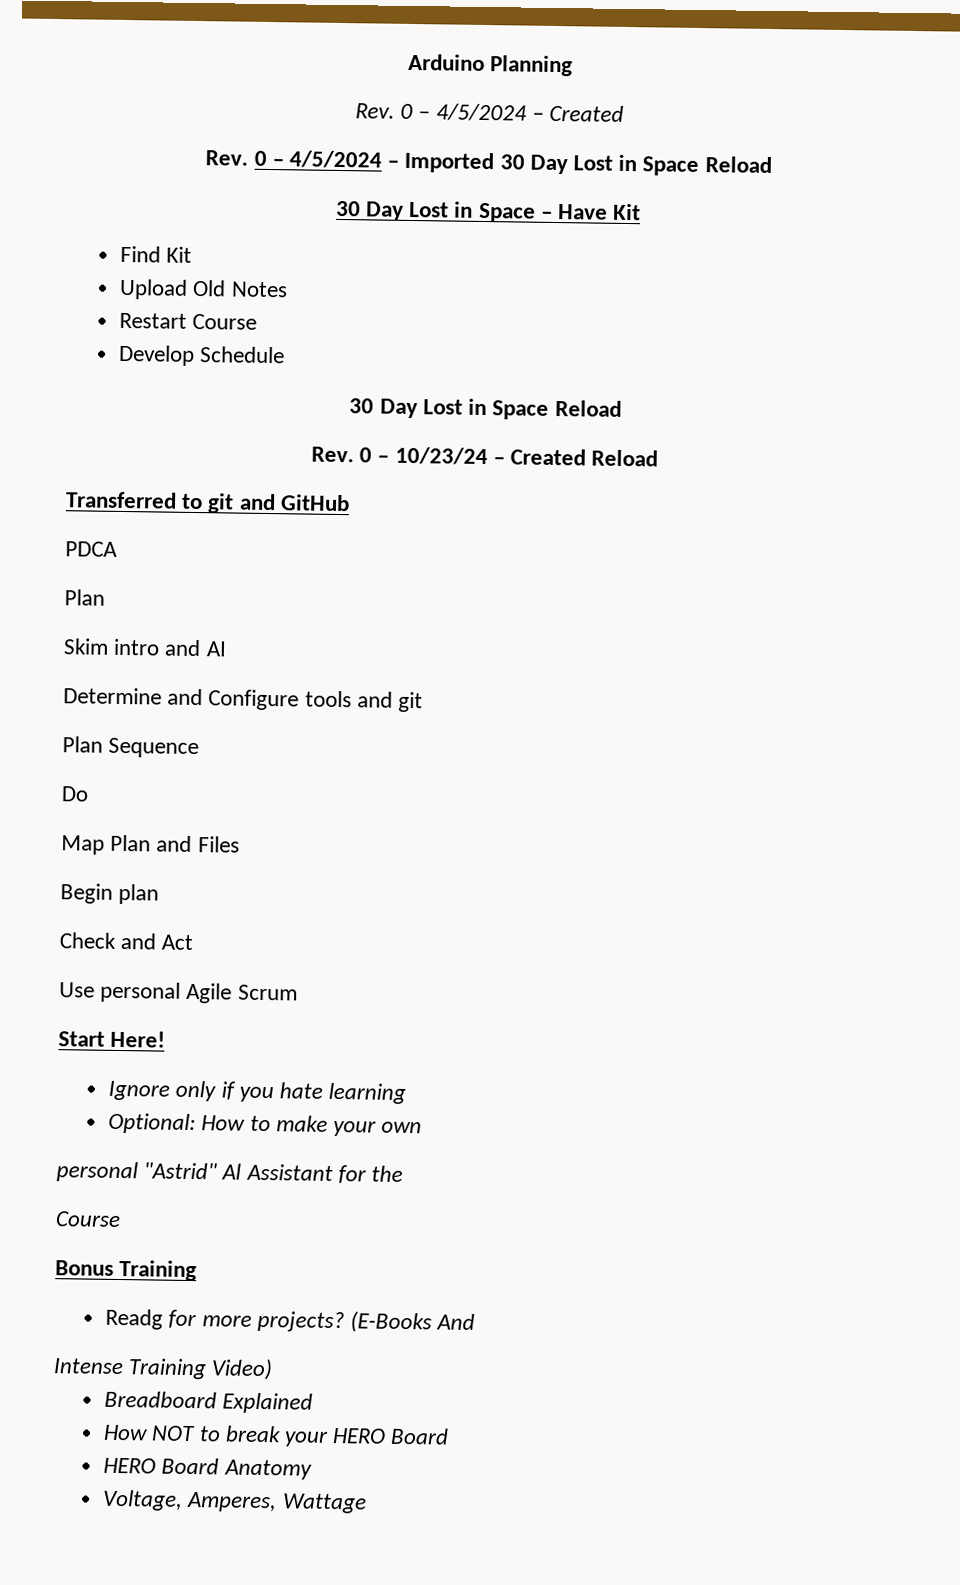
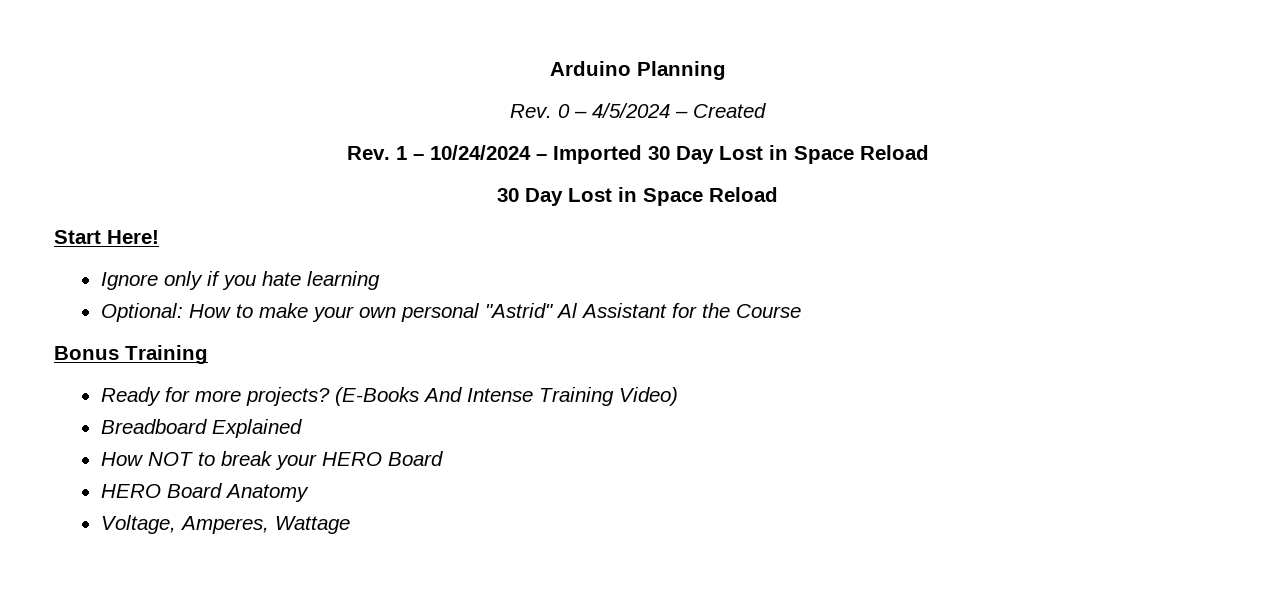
- Rev. 0 – 4/5/2024 – Imported 30 Day Lost in Space Reload
- 30 Day Lost in Space – Have Kit
- Find Kit
- Upload Old Notes
- Restart Course
- Develop Schedule
+ Rev. 1 – 10/24/2024 – Imported 30 Day Lost in Space Reload
  30 Day Lost in Space Reload
- Rev. 0 – 10/23/24 – Created Reload
- Transferred to git and GitHub
- PDCA
- Plan
- Skim intro and AI
- Determine and Configure tools and git
- Plan Sequence
- Do
- Map Plan and Files
- Begin plan
- Check and Act
- Use personal Agile Scrum
- Optional: How to make your own
- personal "Astrid" Al Assistant for the
- Course
+ Optional: How to make your own personal "Astrid" Al Assistant for the Course
- Readg for more projects?
+ Ready for more projects?
- (E-Books And
- Intense Training Video)
+ (E-Books And Intense Training Video)

